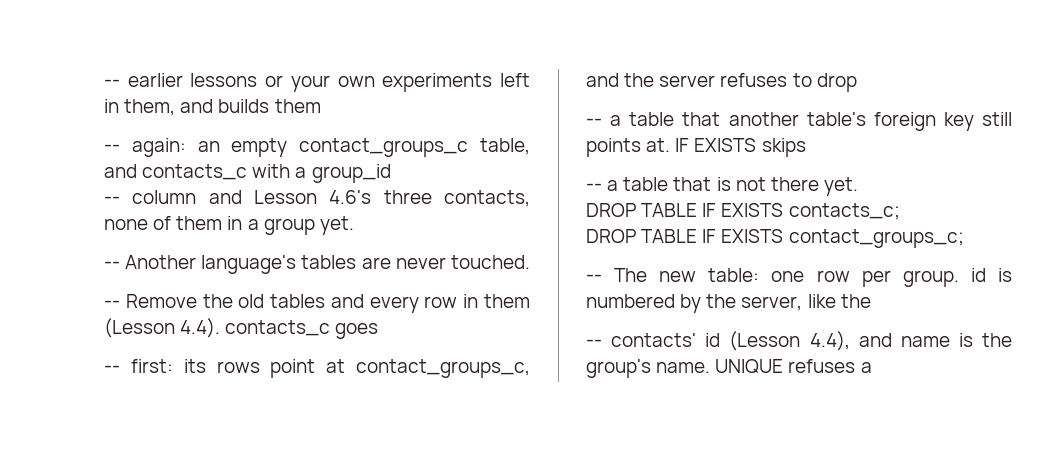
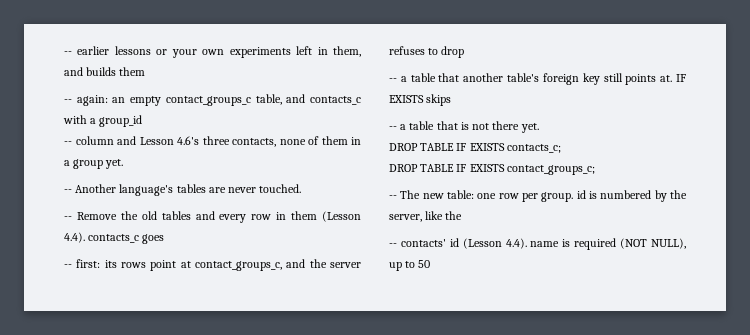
- -- contacts' id (Lesson 4.4), and name is the group's name. UNIQUE refuses a
+ -- contacts' id (Lesson 4.4). name is required (NOT NULL), up to 50

